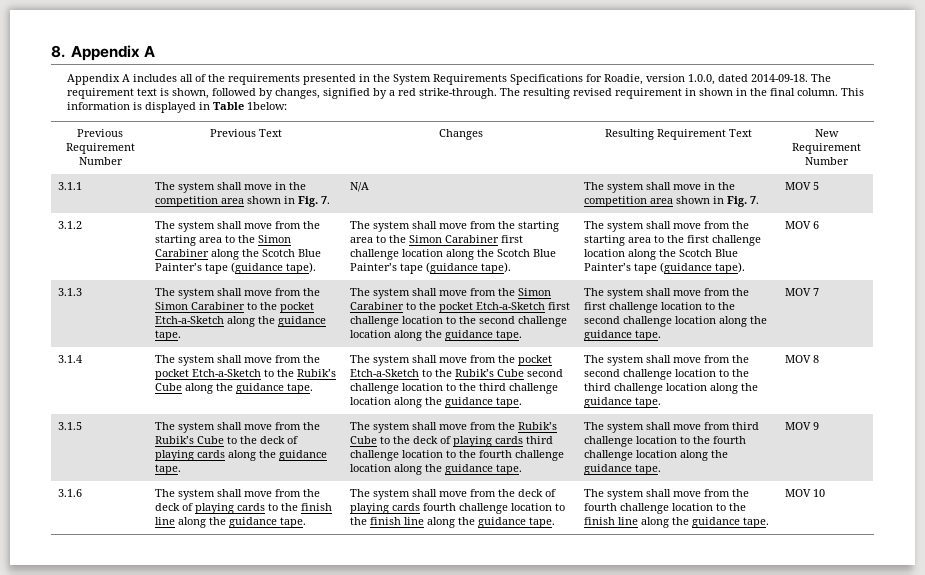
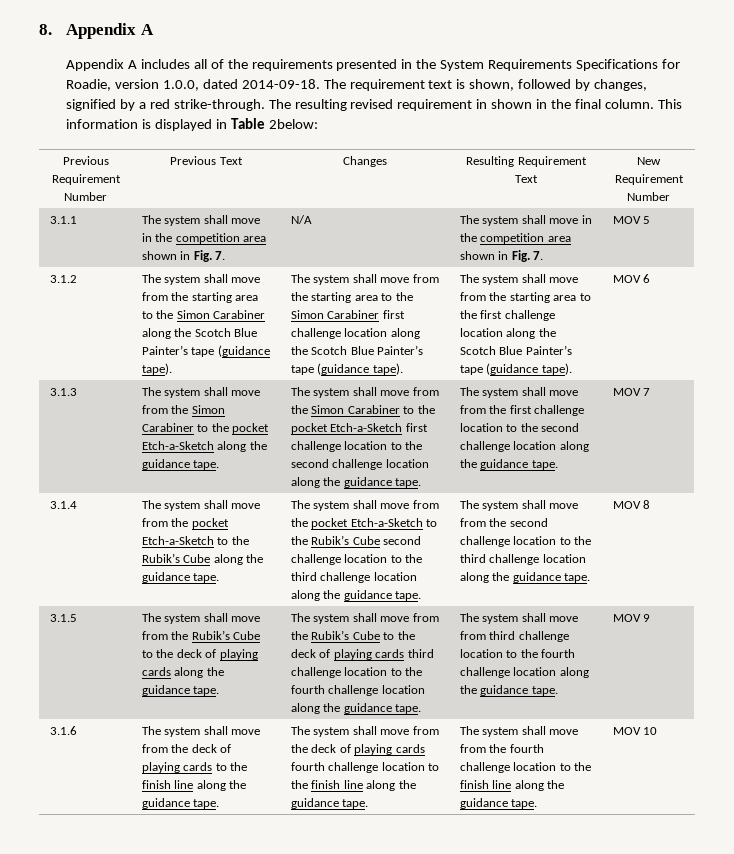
- This information is displayed in Table 1below:
+ This information is displayed in Table 2below:

